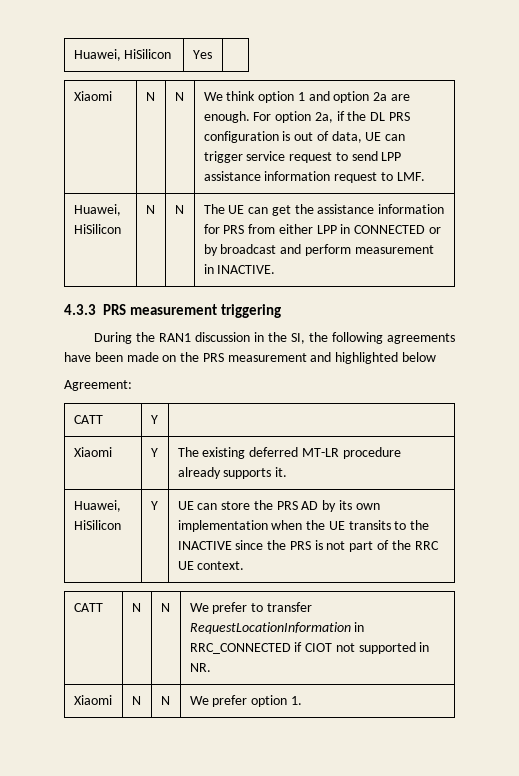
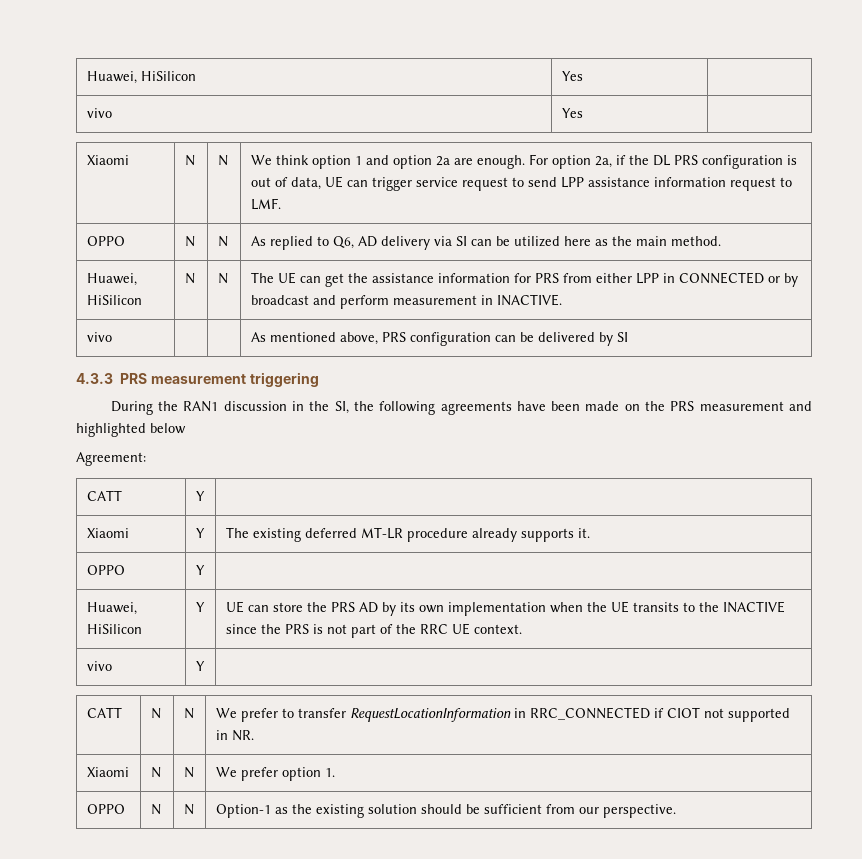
+ vivo | Yes |
+ OPPO | N | N | As replied to Q6, AD delivery via SI can be utilized here as the main method.
+ vivo | | | As mentioned above, PRS configuration can be delivered by SI
+ OPPO | Y |
+ vivo | Y |
+ OPPO | N | N | Option-1 as the existing solution should be sufficient from our perspective.

